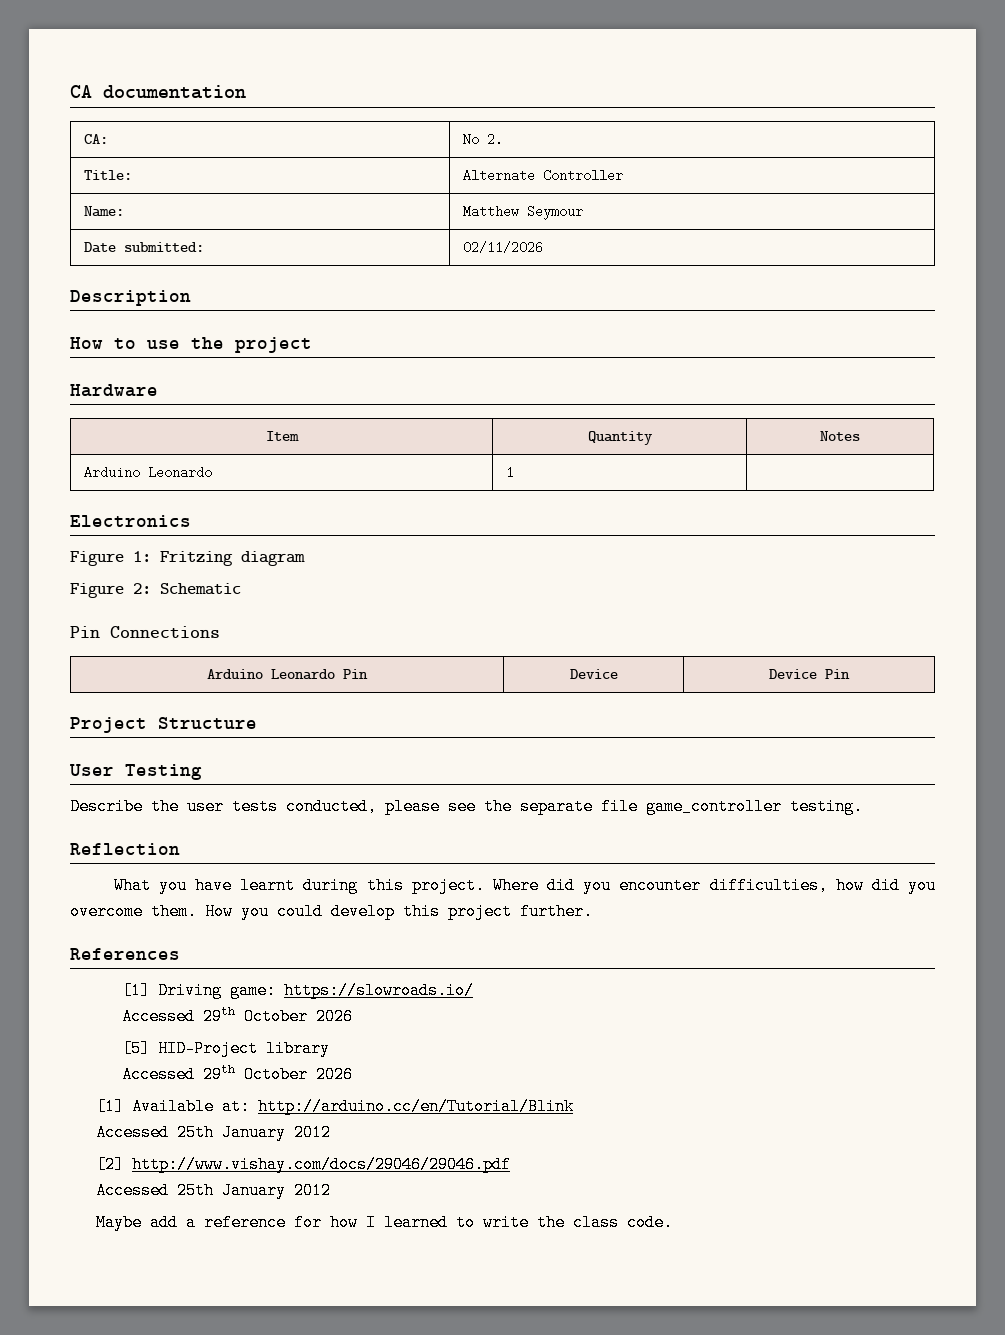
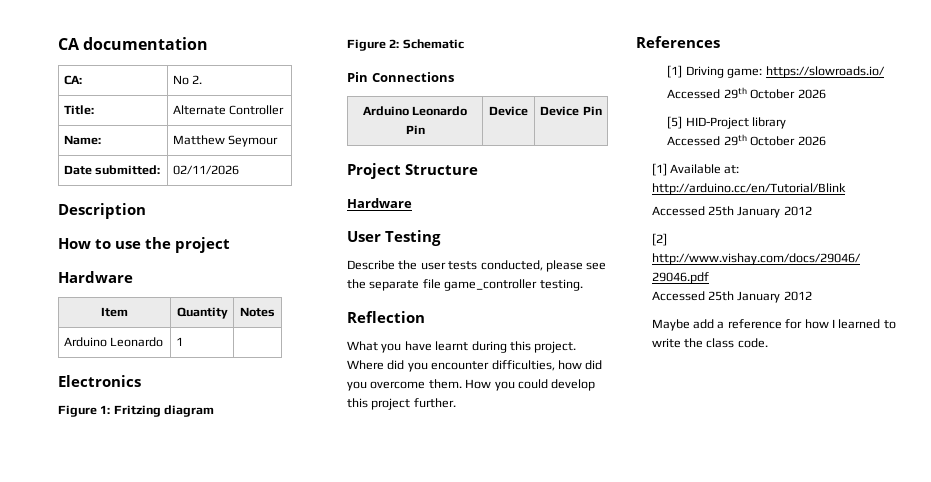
  Project Structure
+ Hardware

